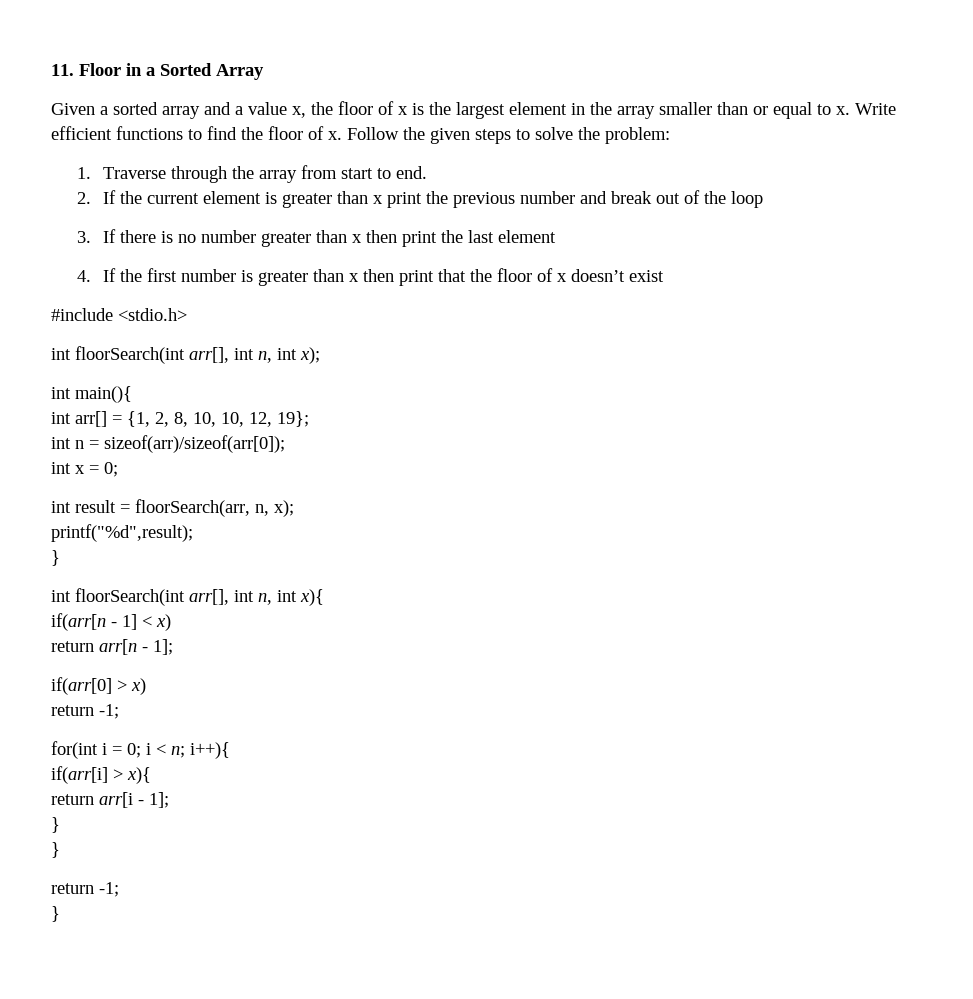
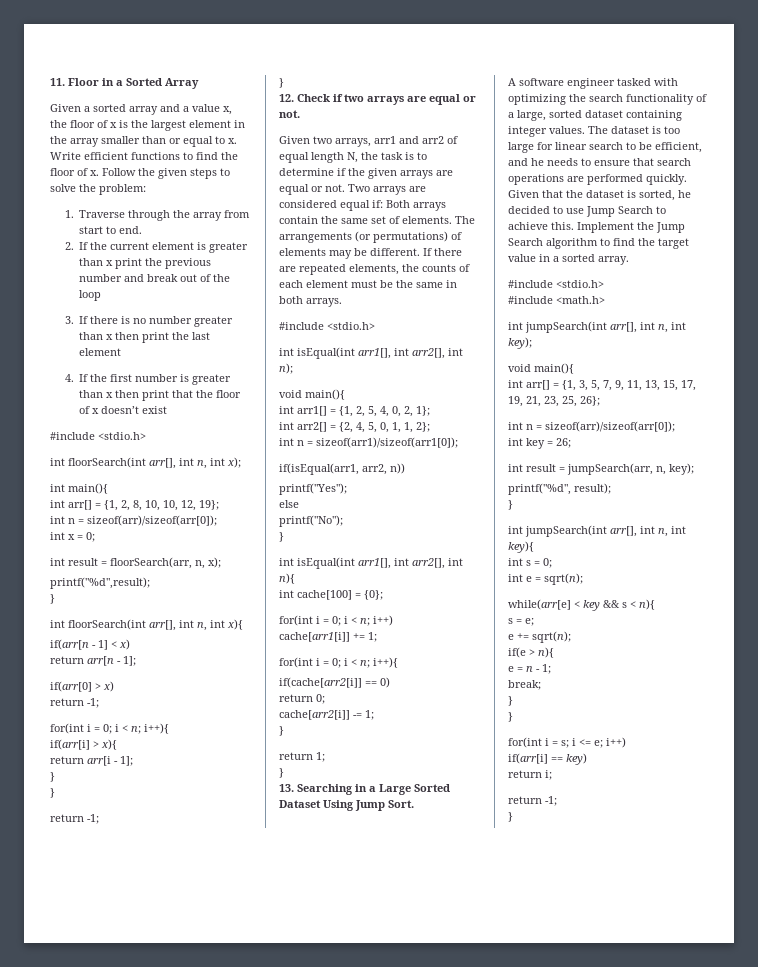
+ 12. Check if two arrays are equal or not.
+ Given two arrays, arr1 and arr2 of equal length N, the task is to determine if the given arrays are equal or not. Two arrays are considered equal if: Both arrays contain the same set of elements. The arrangements (or permutations) of elements may be different. If there are repeated elements, the counts of each element must be the same in both arrays.
+ #include <stdio.h>
+ int isEqual(int arr1[], int arr2[], int n);
+ void main(){
+ int arr1[] = {1, 2, 5, 4, 0, 2, 1};
+ int arr2[] = {2, 4, 5, 0, 1, 1, 2};
+ int n = sizeof(arr1)/sizeof(arr1[0]);
+ if(isEqual(arr1, arr2, n))
+ printf("Yes");
+ else
+ printf("No");
+ }
+ int isEqual(int arr1[], int arr2[], int n){
+ int cache[100] = {0};
+ for(int i = 0; i < n; i++)
+ cache[arr1[i]] += 1;
+ for(int i = 0; i < n; i++){
+ if(cache[arr2[i]] == 0)
+ return 0;
+ cache[arr2[i]] -= 1;
+ }
+ return 1;
+ }
+ 13. Searching in a Large Sorted Dataset Using Jump Sort.
+ A software engineer tasked with optimizing the search functionality of a large, sorted dataset containing integer values. The dataset is too large for linear search to be efficient, and he needs to ensure that search operations are performed quickly. Given that the dataset is sorted, he decided to use Jump Search to achieve this. Implement the Jump Search algorithm to find the target value in a sorted array.
+ #include <stdio.h>
+ #include <math.h>
+ int jumpSearch(int arr[], int n, int key);
+ void main(){
+ int arr[] = {1, 3, 5, 7, 9, 11, 13, 15, 17, 19, 21, 23, 25, 26};
+ int n = sizeof(arr)/sizeof(arr[0]);
+ int key = 26;
+ int result = jumpSearch(arr, n, key);
+ printf("%d", result);
+ }
+ int jumpSearch(int arr[], int n, int key){
+ int s = 0;
+ int e = sqrt(n);
+ while(arr[e] < key && s < n){
+ s = e;
+ e += sqrt(n);
+ if(e > n){
+ e = n - 1;
+ break;
+ }
+ }
+ for(int i = s; i <= e; i++)
+ if(arr[i] == key)
+ return i;
+ return -1;
+ }

